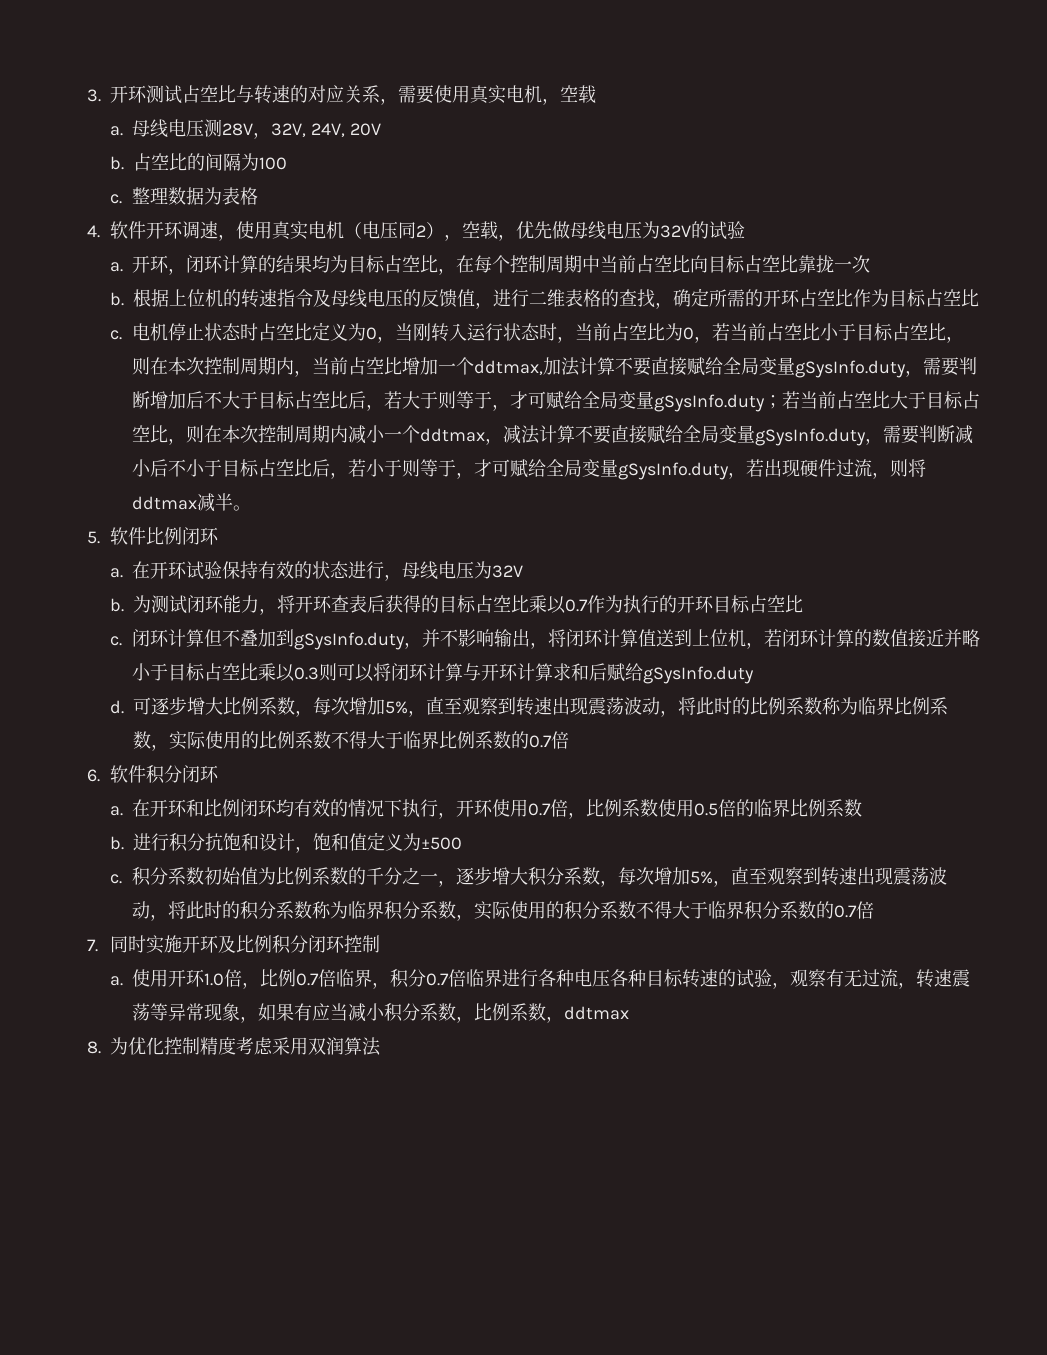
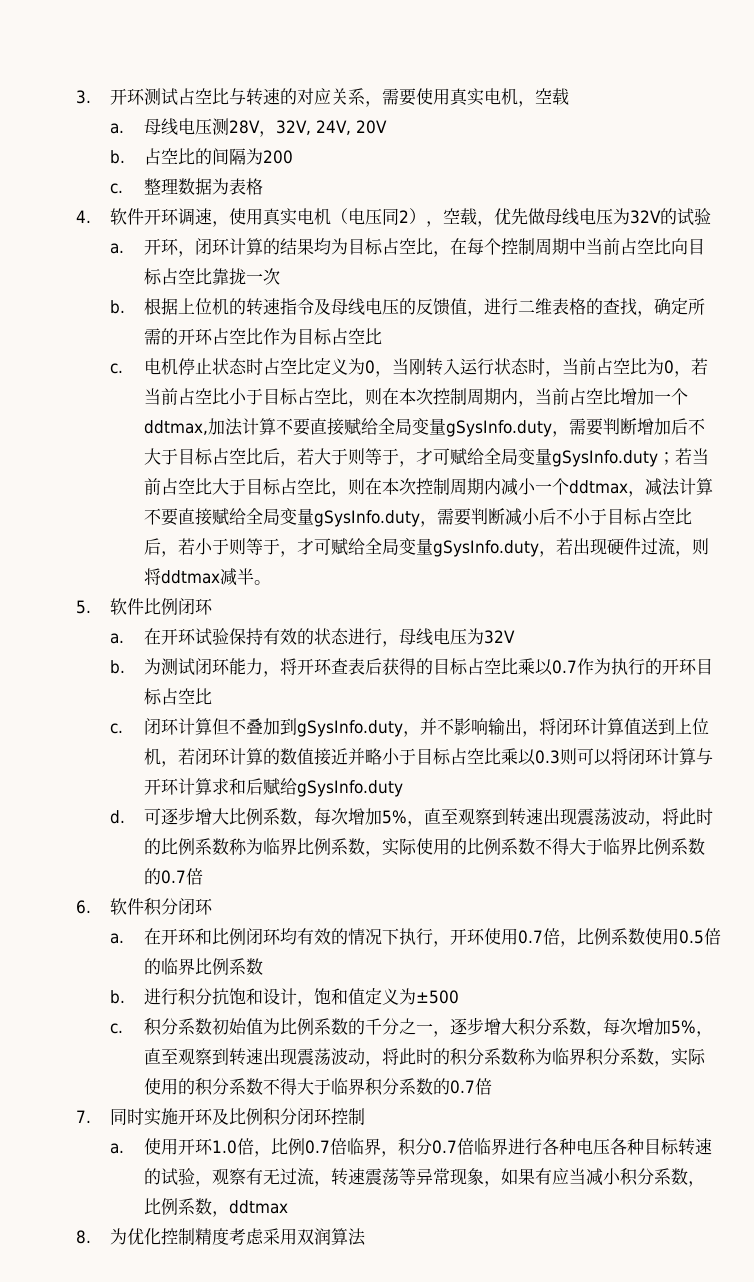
- 占空比的间隔为100
+ 占空比的间隔为200

